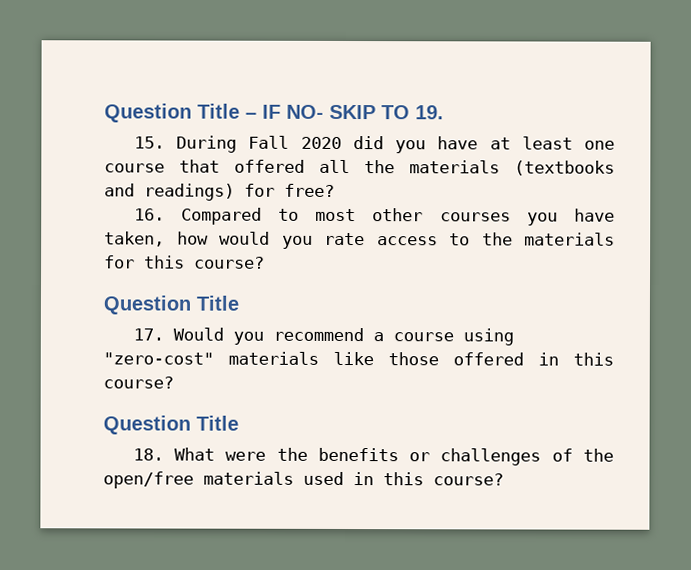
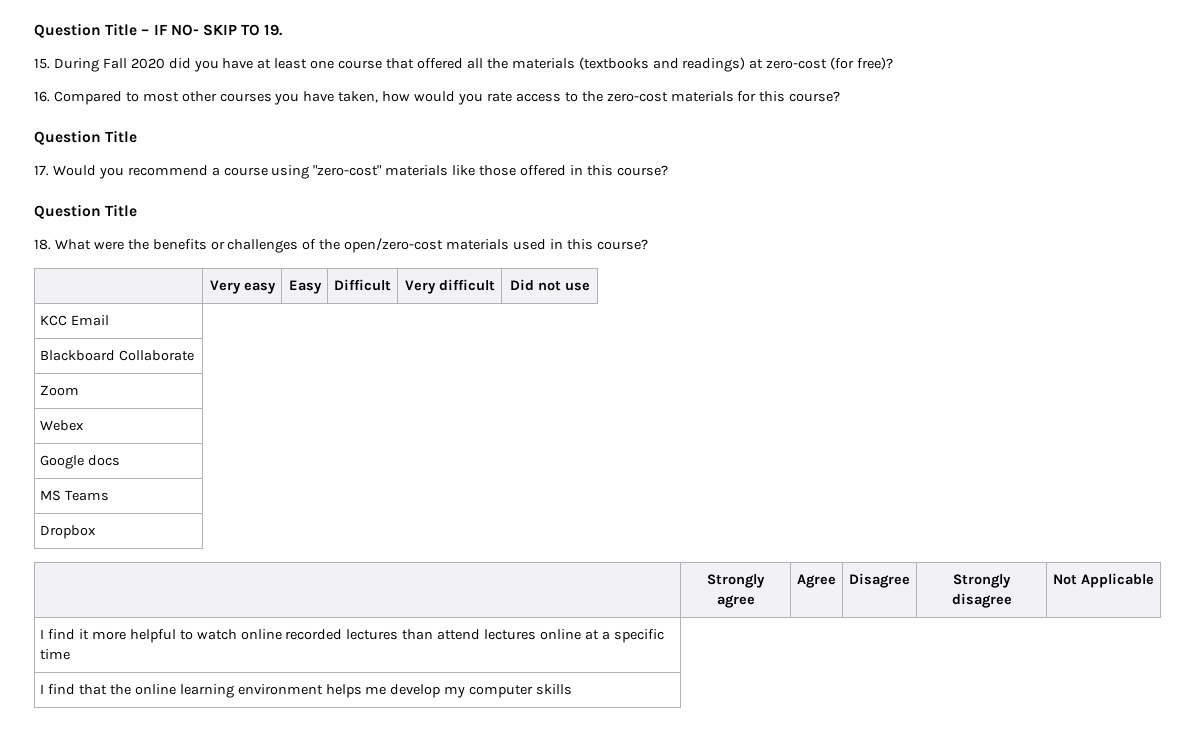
- 15. During Fall 2020 did you have at least one course that offered all the materials (textbooks and readings) for free?
+ 15. During Fall 2020 did you have at least one course that offered all the materials (textbooks and readings) at zero-cost (for free)?
- 16. Compared to most other courses you have taken, how would you rate access to the materials for this course?
+ 16. Compared to most other courses you have taken, how would you rate access to the zero-cost materials for this course?
- 18. What were the benefits or challenges of the open/free materials used in this course?
+ 18. What were the benefits or challenges of the open/zero-cost materials used in this course?
+ | Very easy | Easy | Difficult | Very difficult | Did not use
+ KCC Email
+ Blackboard Collaborate
+ Zoom
+ Webex
+ Google docs
+ MS Teams
+ Dropbox
+ | Strongly agree | Agree | Disagree | Strongly disagree | Not Applicable
+ I find it more helpful to watch online recorded lectures than attend lectures online at a specific time
+ I find that the online learning environment helps me develop my computer skills

